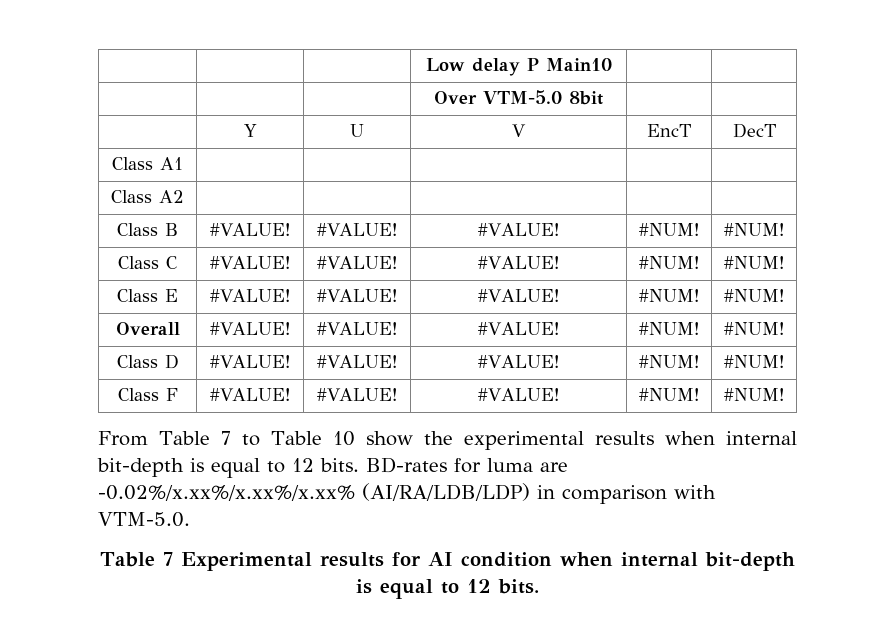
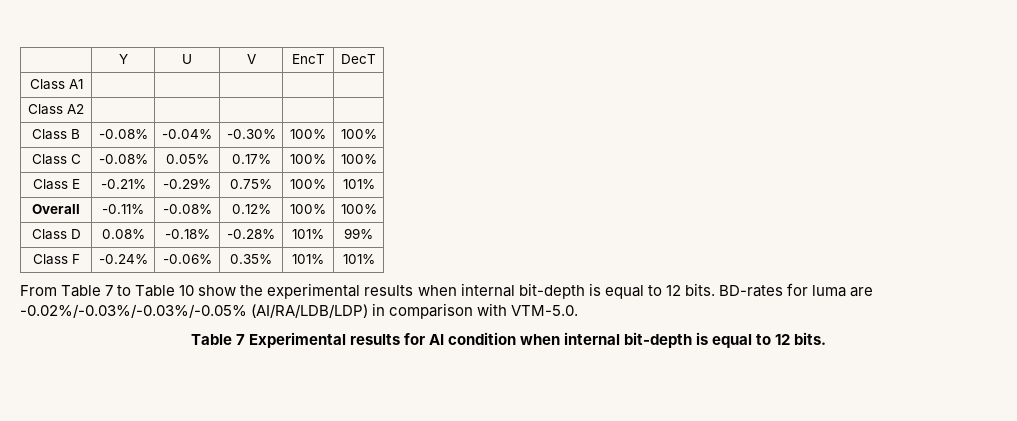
- | | | Low delay P Main10 | |
- | | | Over VTM-5.0 8bit | |
- Class B | #VALUE! | #VALUE! | #VALUE! | #NUM! | #NUM!
- Class C | #VALUE! | #VALUE! | #VALUE! | #NUM! | #NUM!
- Class E | #VALUE! | #VALUE! | #VALUE! | #NUM! | #NUM!
- Overall | #VALUE! | #VALUE! | #VALUE! | #NUM! | #NUM!
- Class D | #VALUE! | #VALUE! | #VALUE! | #NUM! | #NUM!
- Class F | #VALUE! | #VALUE! | #VALUE! | #NUM! | #NUM!
+ Class B | -0.08% | -0.04% | -0.30% | 100% | 100%
+ Class C | -0.08% | 0.05% | 0.17% | 100% | 100%
+ Class E | -0.21% | -0.29% | 0.75% | 100% | 101%
+ Overall | -0.11% | -0.08% | 0.12% | 100% | 100%
+ Class D | 0.08% | -0.18% | -0.28% | 101% | 99%
+ Class F | -0.24% | -0.06% | 0.35% | 101% | 101%
- BD-rates for luma are -0.02%/x.xx%/x.xx%/x.xx% (AI/RA/LDB/LDP) in comparison with VTM-5.0.
+ BD-rates for luma are -0.02%/-0.03%/-0.03%/-0.05% (AI/RA/LDB/LDP) in comparison with VTM-5.0.

